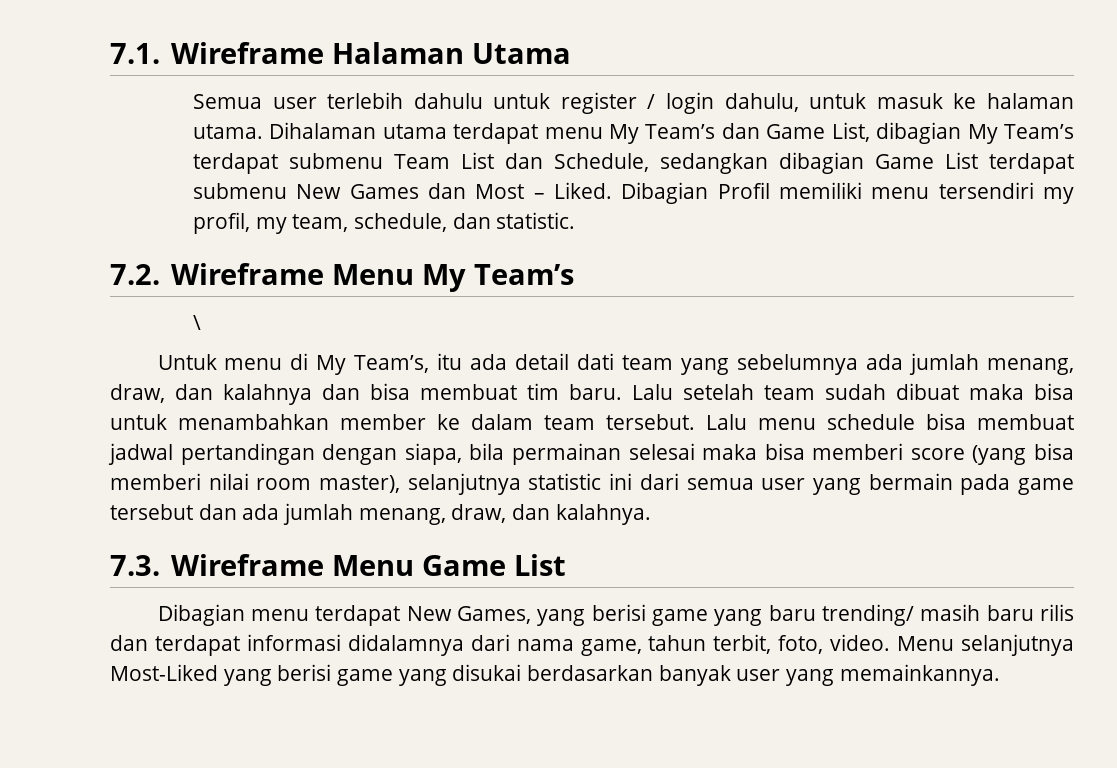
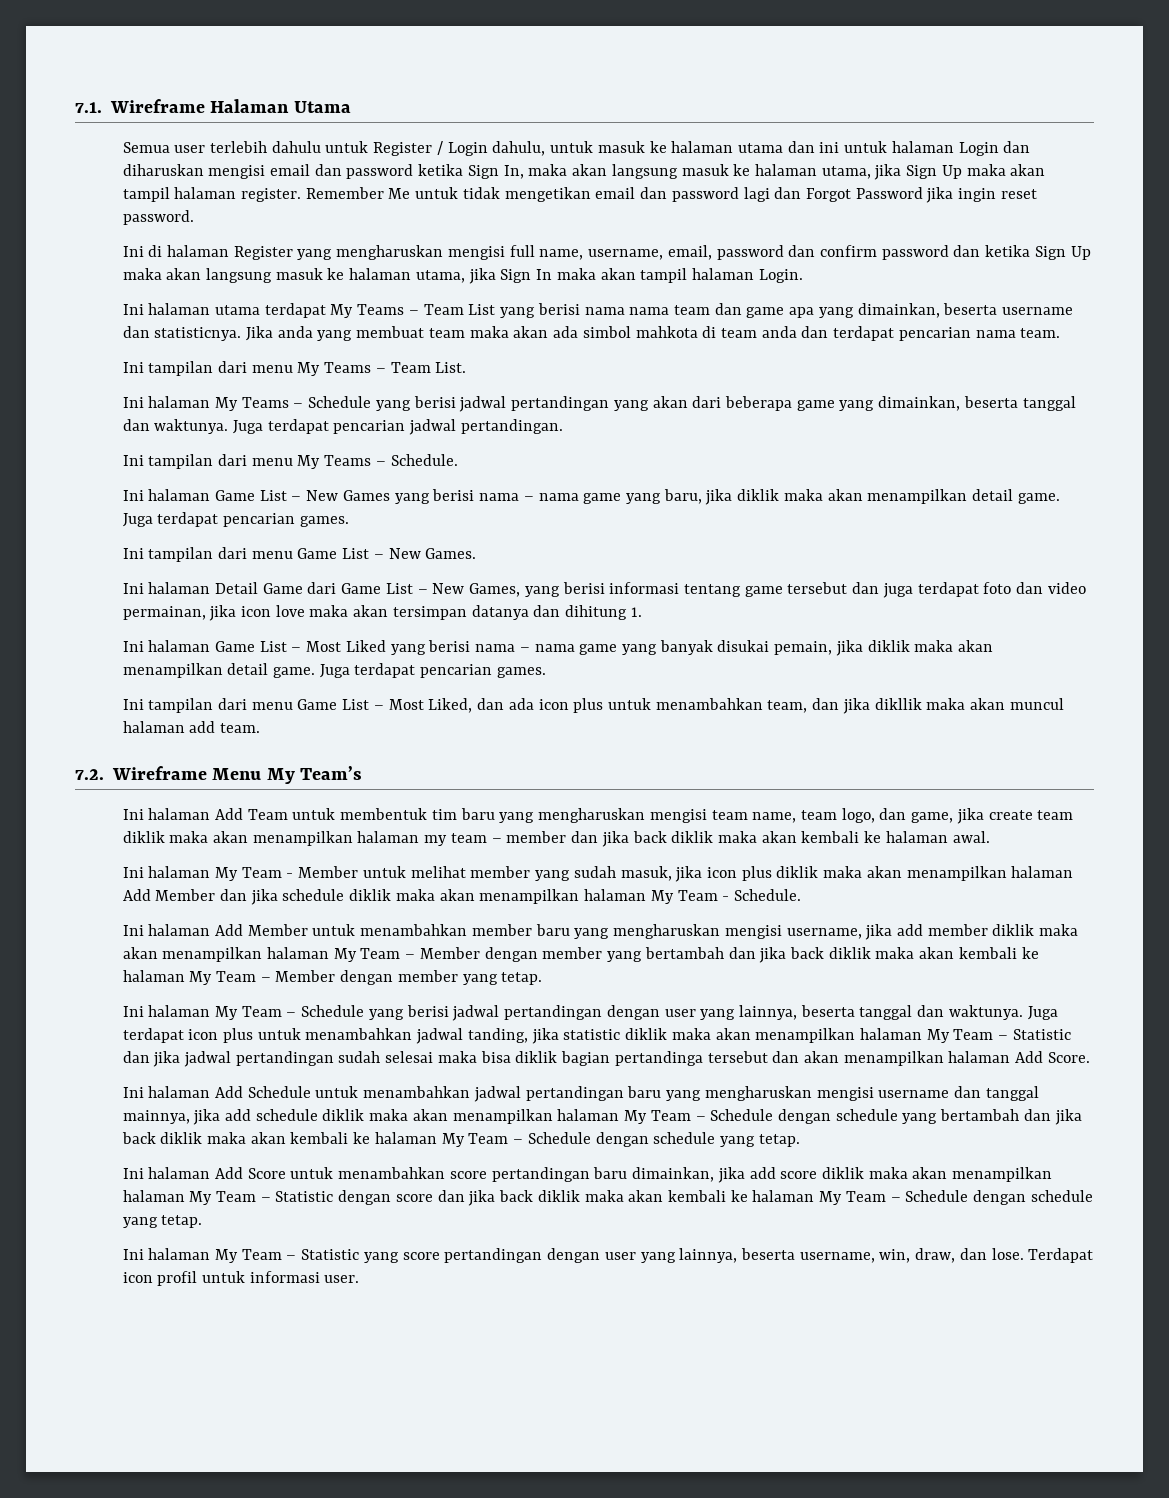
- Semua user terlebih dahulu untuk register / login dahulu, untuk masuk ke halaman utama. Dihalaman utama terdapat menu My Team’s dan Game List, dibagian My Team’s terdapat submenu Team List dan Schedule, sedangkan dibagian Game List terdapat submenu New Games dan Most – Liked. Dibagian Profil memiliki menu tersendiri my profil, my team, schedule, dan statistic.
+ Semua user terlebih dahulu untuk Register / Login dahulu, untuk masuk ke halaman utama dan ini untuk halaman Login dan diharuskan mengisi email dan password ketika Sign In, maka akan langsung masuk ke halaman utama, jika Sign Up maka akan tampil halaman register. Remember Me untuk tidak mengetikan email dan password lagi dan Forgot Password jika ingin reset password.
+ Ini di halaman Register yang mengharuskan mengisi full name, username, email, password dan confirm password dan ketika Sign Up maka akan langsung masuk ke halaman utama, jika Sign In maka akan tampil halaman Login.
+ Ini halaman utama terdapat My Teams – Team List yang berisi nama nama team dan game apa yang dimainkan, beserta username dan statisticnya. Jika anda yang membuat team maka akan ada simbol mahkota di team anda dan terdapat pencarian nama team.
+ Ini tampilan dari menu My Teams – Team List.
+ Ini halaman My Teams – Schedule yang berisi jadwal pertandingan yang akan dari beberapa game yang dimainkan, beserta tanggal dan waktunya. Juga terdapat pencarian jadwal pertandingan.
+ Ini tampilan dari menu My Teams – Schedule.
+ Ini halaman Game List – New Games yang berisi nama – nama game yang baru, jika diklik maka akan menampilkan detail game. Juga terdapat pencarian games.
+ Ini tampilan dari menu Game List – New Games.
+ Ini halaman Detail Game dari Game List – New Games, yang berisi informasi tentang game tersebut dan juga terdapat foto dan video permainan, jika icon love maka akan tersimpan datanya dan dihitung 1.
+ Ini halaman Game List – Most Liked yang berisi nama – nama game yang banyak disukai pemain, jika diklik maka akan menampilkan detail game. Juga terdapat pencarian games.
+ Ini tampilan dari menu Game List – Most Liked, dan ada icon plus untuk menambahkan team, dan jika dikllik maka akan muncul halaman add team.
- \
- Untuk menu di My Team’s, itu ada detail dati team yang sebelumnya ada jumlah menang, draw, dan kalahnya dan bisa membuat tim baru. Lalu setelah team sudah dibuat maka bisa untuk menambahkan member ke dalam team tersebut. Lalu menu schedule bisa membuat jadwal pertandingan dengan siapa, bila permainan selesai maka bisa memberi score (yang bisa memberi nilai room master), selanjutnya statistic ini dari semua user yang bermain pada game tersebut dan ada jumlah menang, draw, dan kalahnya.
- 7.3. Wireframe Menu Game List
- Dibagian menu terdapat New Games, yang berisi game yang baru trending/ masih baru rilis dan terdapat informasi didalamnya dari nama game, tahun terbit, foto, video. Menu selanjutnya Most-Liked yang berisi game yang disukai berdasarkan banyak user yang memainkannya.
+ Ini halaman Add Team untuk membentuk tim baru yang mengharuskan mengisi team name, team logo, dan game, jika create team diklik maka akan menampilkan halaman my team – member dan jika back diklik maka akan kembali ke halaman awal.
+ Ini halaman My Team - Member untuk melihat member yang sudah masuk, jika icon plus diklik maka akan menampilkan halaman Add Member dan jika schedule diklik maka akan menampilkan halaman My Team - Schedule.
+ Ini halaman Add Member untuk menambahkan member baru yang mengharuskan mengisi username, jika add member diklik maka akan menampilkan halaman My Team – Member dengan member yang bertambah dan jika back diklik maka akan kembali ke halaman My Team – Member dengan member yang tetap.
+ Ini halaman My Team – Schedule yang berisi jadwal pertandingan dengan user yang lainnya, beserta tanggal dan waktunya. Juga terdapat icon plus untuk menambahkan jadwal tanding, jika statistic diklik maka akan menampilkan halaman My Team – Statistic dan jika jadwal pertandingan sudah selesai maka bisa diklik bagian pertandinga tersebut dan akan menampilkan halaman Add Score.
+ Ini halaman Add Schedule untuk menambahkan jadwal pertandingan baru yang mengharuskan mengisi username dan tanggal mainnya, jika add schedule diklik maka akan menampilkan halaman My Team – Schedule dengan schedule yang bertambah dan jika back diklik maka akan kembali ke halaman My Team – Schedule dengan schedule yang tetap.
+ Ini halaman Add Score untuk menambahkan score pertandingan baru dimainkan, jika add score diklik maka akan menampilkan halaman My Team – Statistic dengan score dan jika back diklik maka akan kembali ke halaman My Team – Schedule dengan schedule yang tetap.
+ Ini halaman My Team – Statistic yang score pertandingan dengan user yang lainnya, beserta username, win, draw, dan lose. Terdapat icon profil untuk informasi user.

